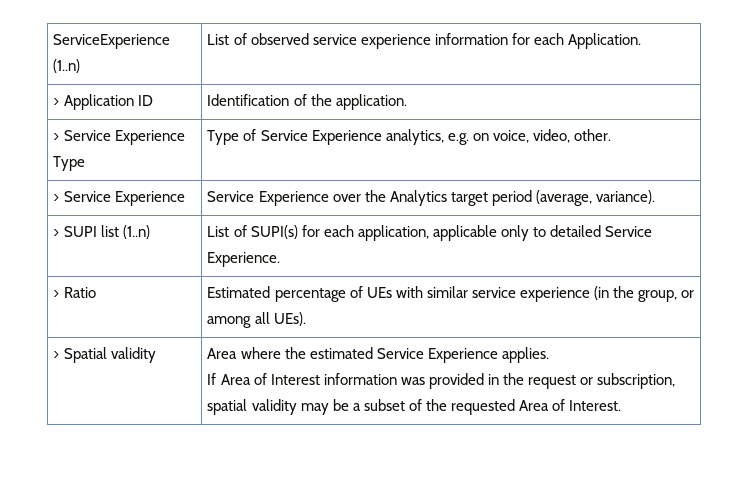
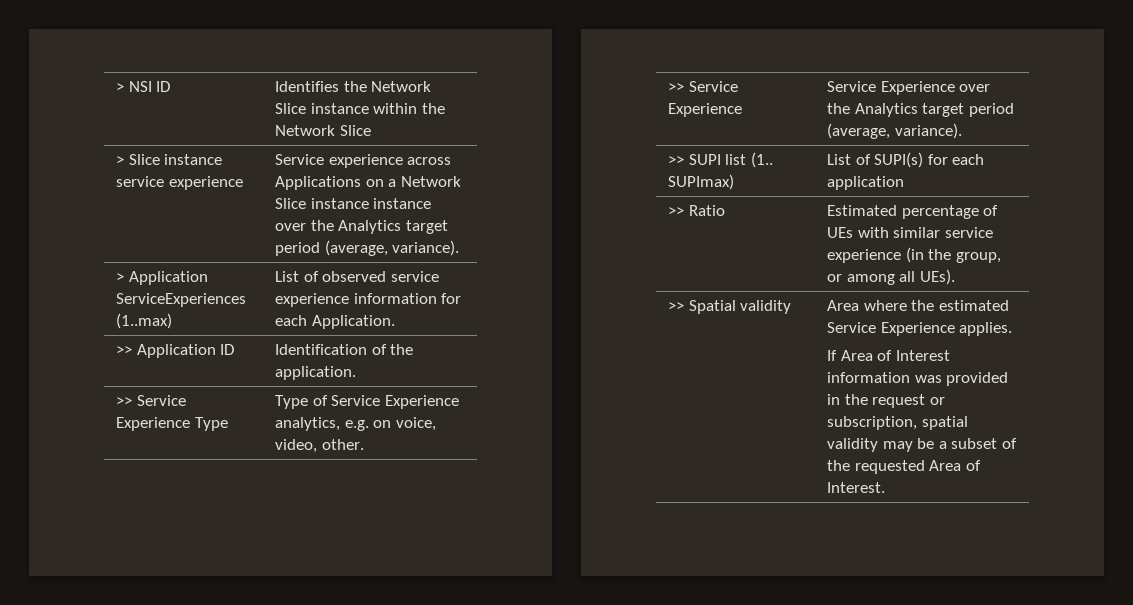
- ServiceExperience (1..n) | List of observed service experience information for each Application.
+ > NSI ID | Identifies the Network Slice instance within the Network Slice
+ > Slice instance service experience | Service experience across Applications on a Network Slice instance instance over the Analytics target period (average, variance).
+ > Application ServiceExperiences (1..max) | List of observed service experience information for each Application.
- > Application ID | Identification of the application.
+ >> Application ID | Identification of the application.
- > Service Experience Type | Type of Service Experience analytics, e.g. on voice, video, other.
+ >> Service Experience Type | Type of Service Experience analytics, e.g. on voice, video, other.
- > Service Experience | Service Experience over the Analytics target period (average, variance).
+ >> Service Experience | Service Experience over the Analytics target period (average, variance).
- > SUPI list (1..n) | List of SUPI(s) for each application, applicable only to detailed Service Experience.
- > Ratio | Estimated percentage of UEs with similar service experience (in the group, or among all UEs).
+ >> SUPI list (1.. SUPImax) | List of SUPI(s) for each application
+ >> Ratio | Estimated percentage of UEs with similar service experience (in the group, or among all UEs).
- > Spatial validity | Area where the estimated Service Experience applies.
+ >> Spatial validity | Area where the estimated Service Experience applies.

